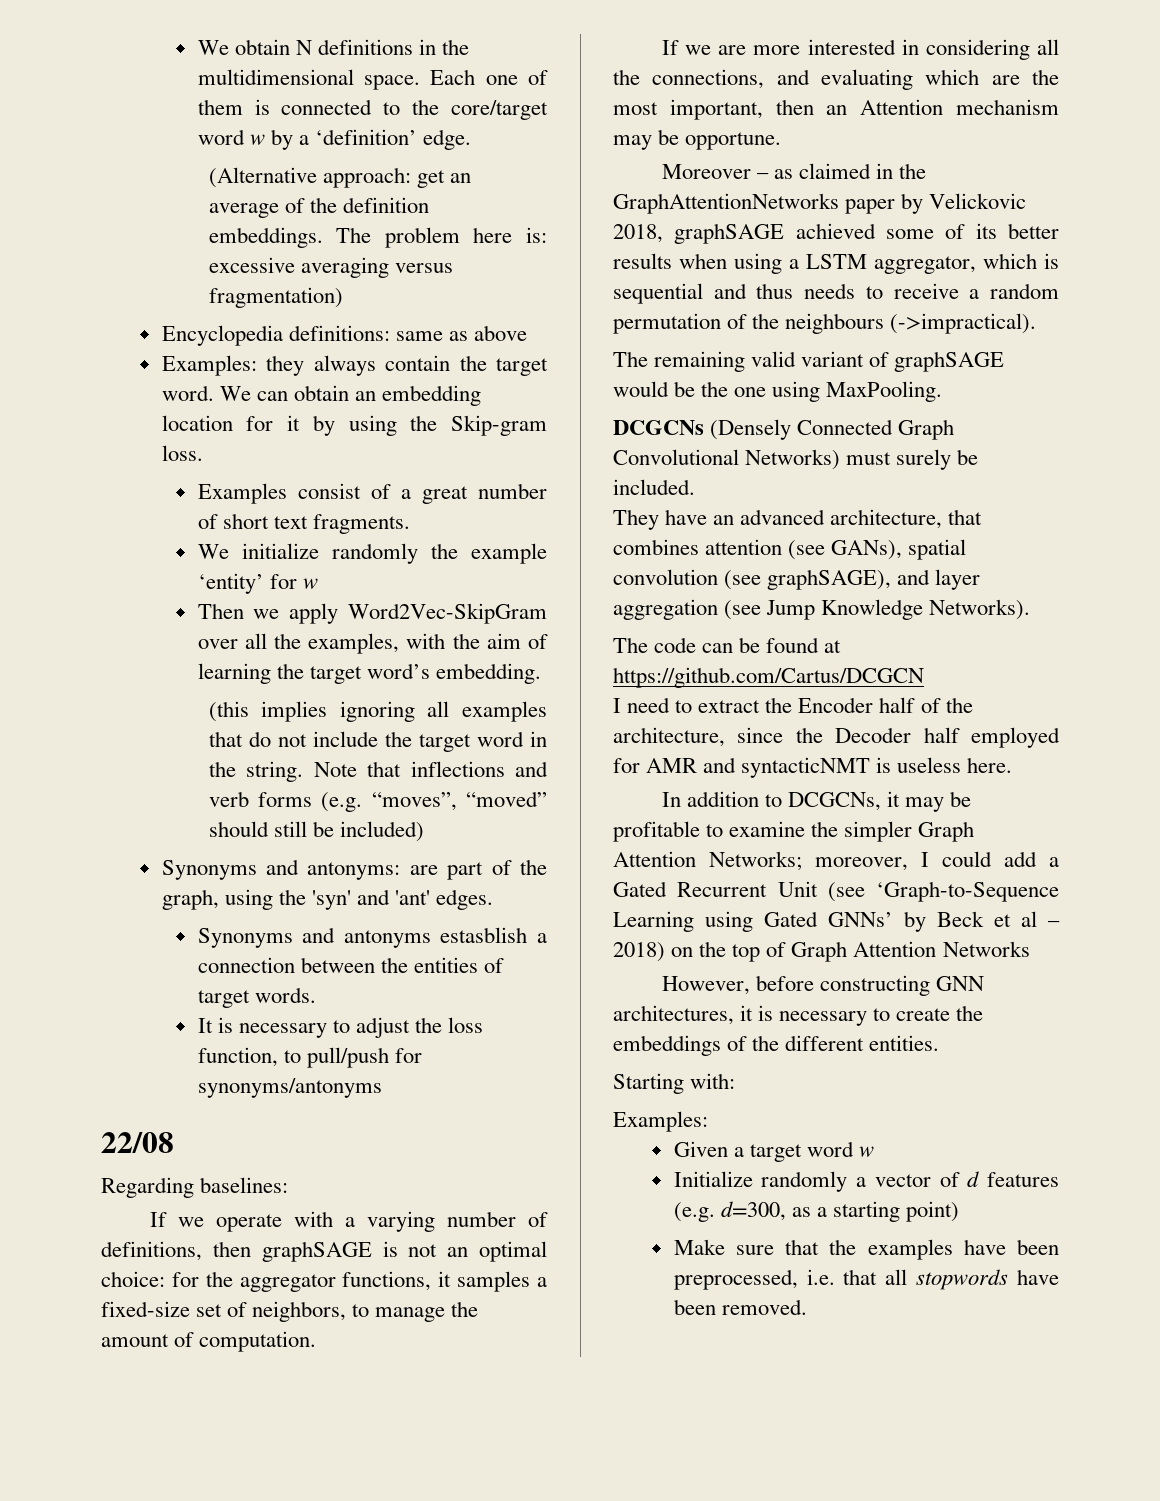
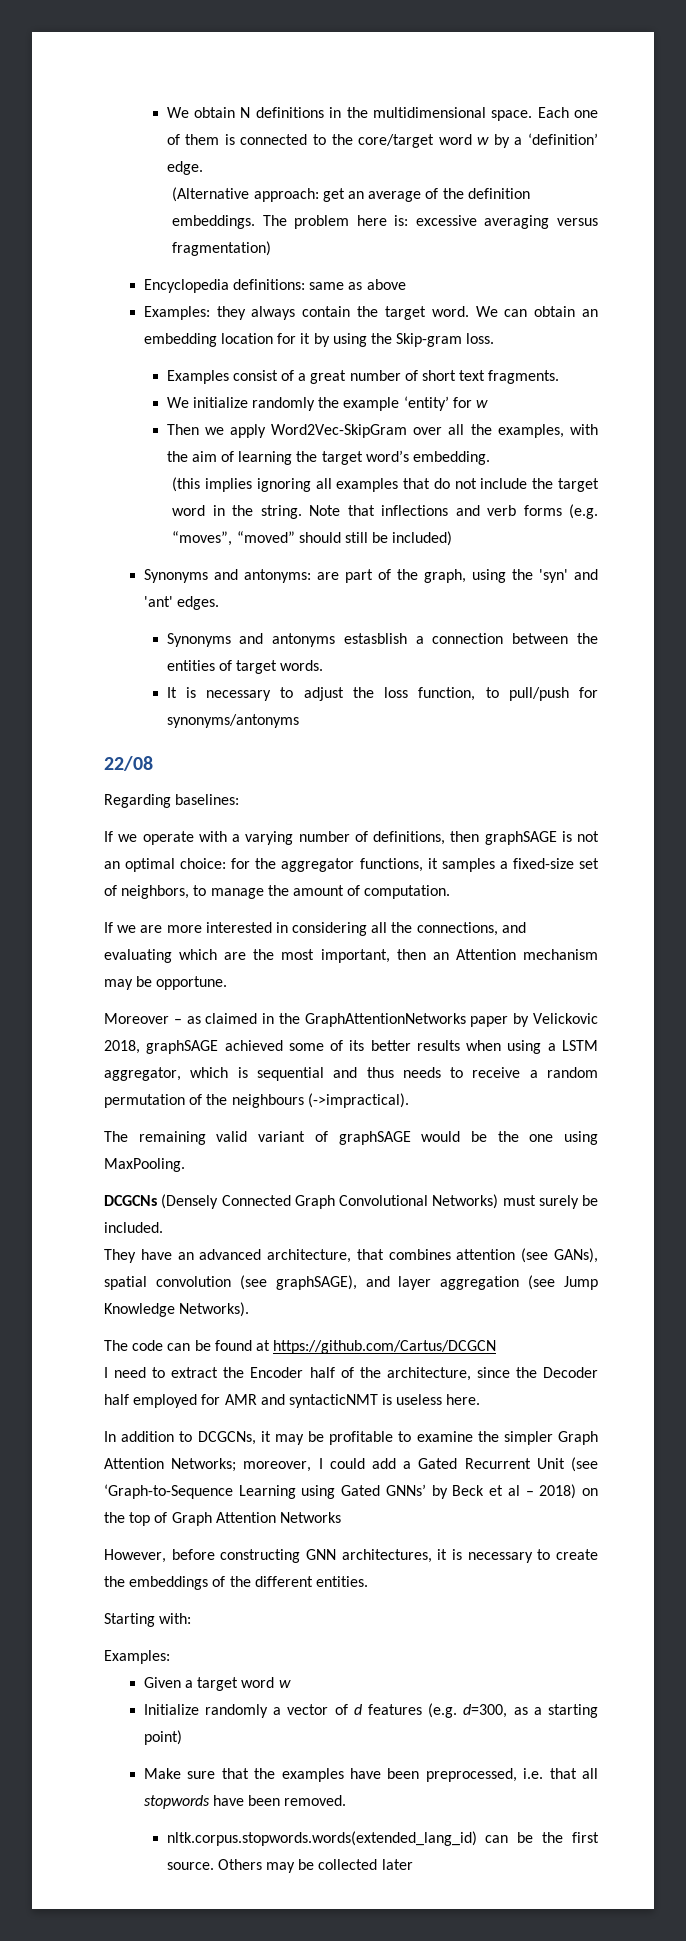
+ nltk.corpus.stopwords.words(extended_lang_id) can be the first source. Others may be collected later

